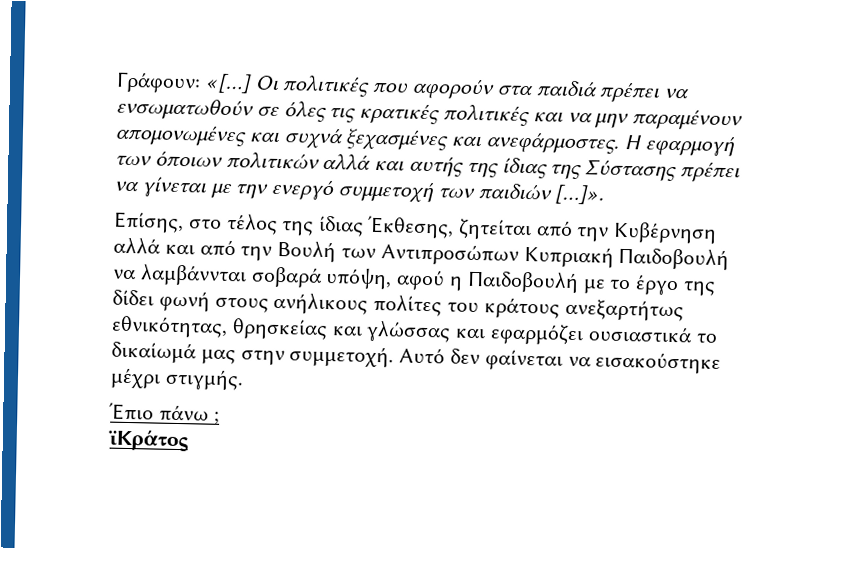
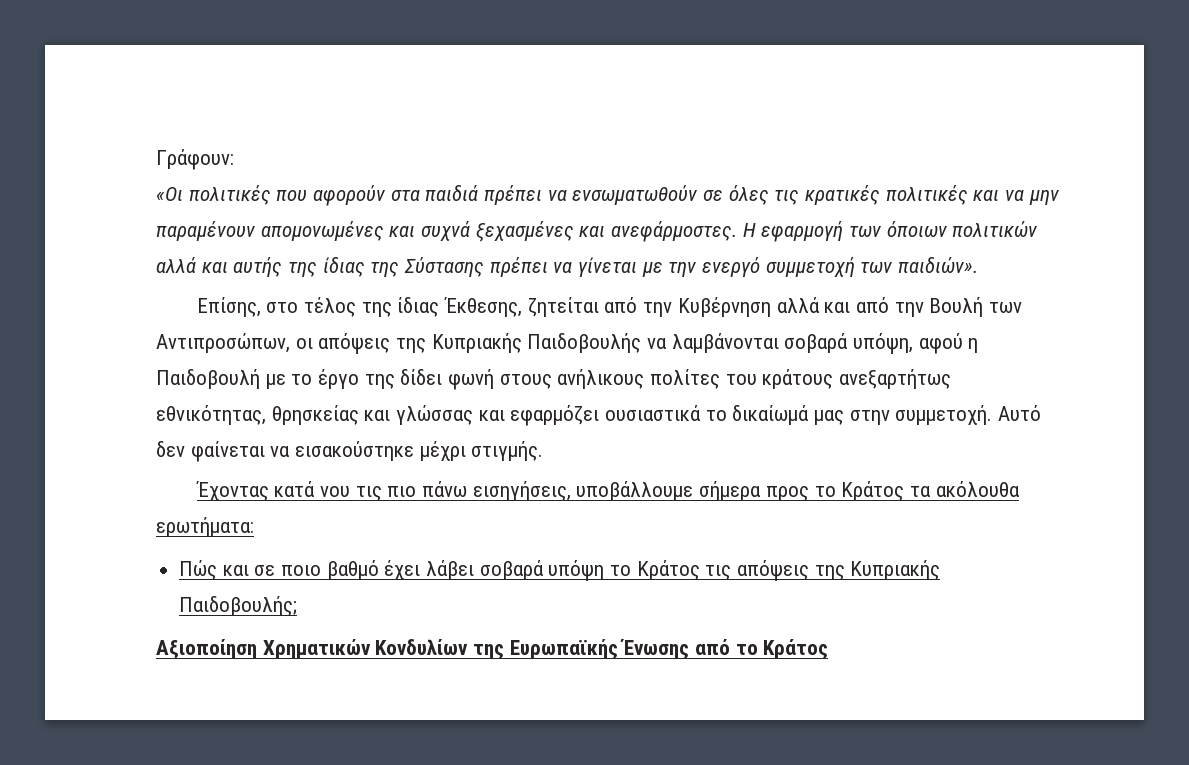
- Γράφουν: «[…] Οι πολιτικές που αφορούν στα παιδιά πρέπει να ενσωματωθούν σε όλες τις κρατικές πολιτικές και να μην παραμένουν απομονωμένες και συχνά ξεχασμένες και ανεφάρμοστες.
+ Γράφουν:
+ «Οι πολιτικές που αφορούν στα παιδιά πρέπει να ενσωματωθούν σε όλες τις κρατικές πολιτικές και να μην παραμένουν απομονωμένες και συχνά ξεχασμένες και ανεφάρμοστες.
- Η εφαρμογή των όποιων πολιτικών αλλά και αυτής της ίδιας της Σύστασης πρέπει να γίνεται με την ενεργό συμμετοχή των παιδιών […]».
+ Η εφαρμογή των όποιων πολιτικών αλλά και αυτής της ίδιας της Σύστασης πρέπει να γίνεται με την ενεργό συμμετοχή των παιδιών».
- Επίσης, στο τέλος της ίδιας Έκθεσης, ζητείται από την Κυβέρνηση αλλά και από την Βουλή των Αντιπροσώπων Κυπριακή Παιδοβουλή να λαμβάννται σοβαρά υπόψη, αφού η Παιδοβουλή με το έργο της δίδει φωνή στους ανήλικους πολίτες του κράτους ανεξαρτήτως εθνικότητας, θρησκείας και γλώσσας και εφαρμόζει ουσιαστικά το δικαίωμά μας στην συμμετοχή.
+ Επίσης, στο τέλος της ίδιας Έκθεσης, ζητείται από την Κυβέρνηση αλλά και από την Βουλή των Αντιπροσώπων, οι απόψεις της Κυπριακής Παιδοβουλής να λαμβάνονται σοβαρά υπόψη, αφού η Παιδοβουλή με το έργο της δίδει φωνή στους ανήλικους πολίτες του κράτους ανεξαρτήτως εθνικότητας, θρησκείας και γλώσσας και εφαρμόζει ουσιαστικά το δικαίωμά μας στην συμμετοχή.
- Έπιο πάνω ;
- ϊΚράτος
+ Έχοντας κατά νου τις πιο πάνω εισηγήσεις, υποβάλλουμε σήμερα προς το Κράτος τα ακόλουθα ερωτήματα:
+ Πώς και σε ποιο βαθμό έχει λάβει σοβαρά υπόψη το Κράτος τις απόψεις της Κυπριακής Παιδοβουλής;
+ Αξιοποίηση Χρηματικών Κονδυλίων της Ευρωπαϊκής Ένωσης από το Κράτος

